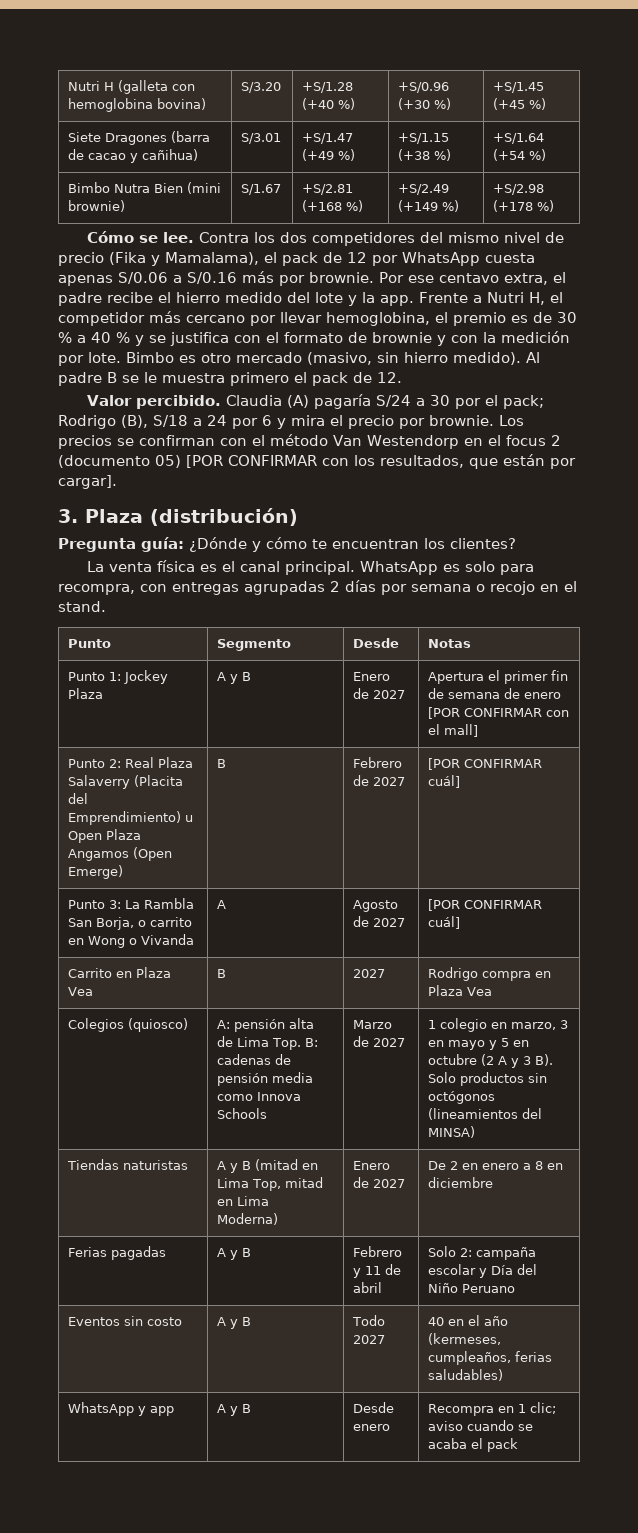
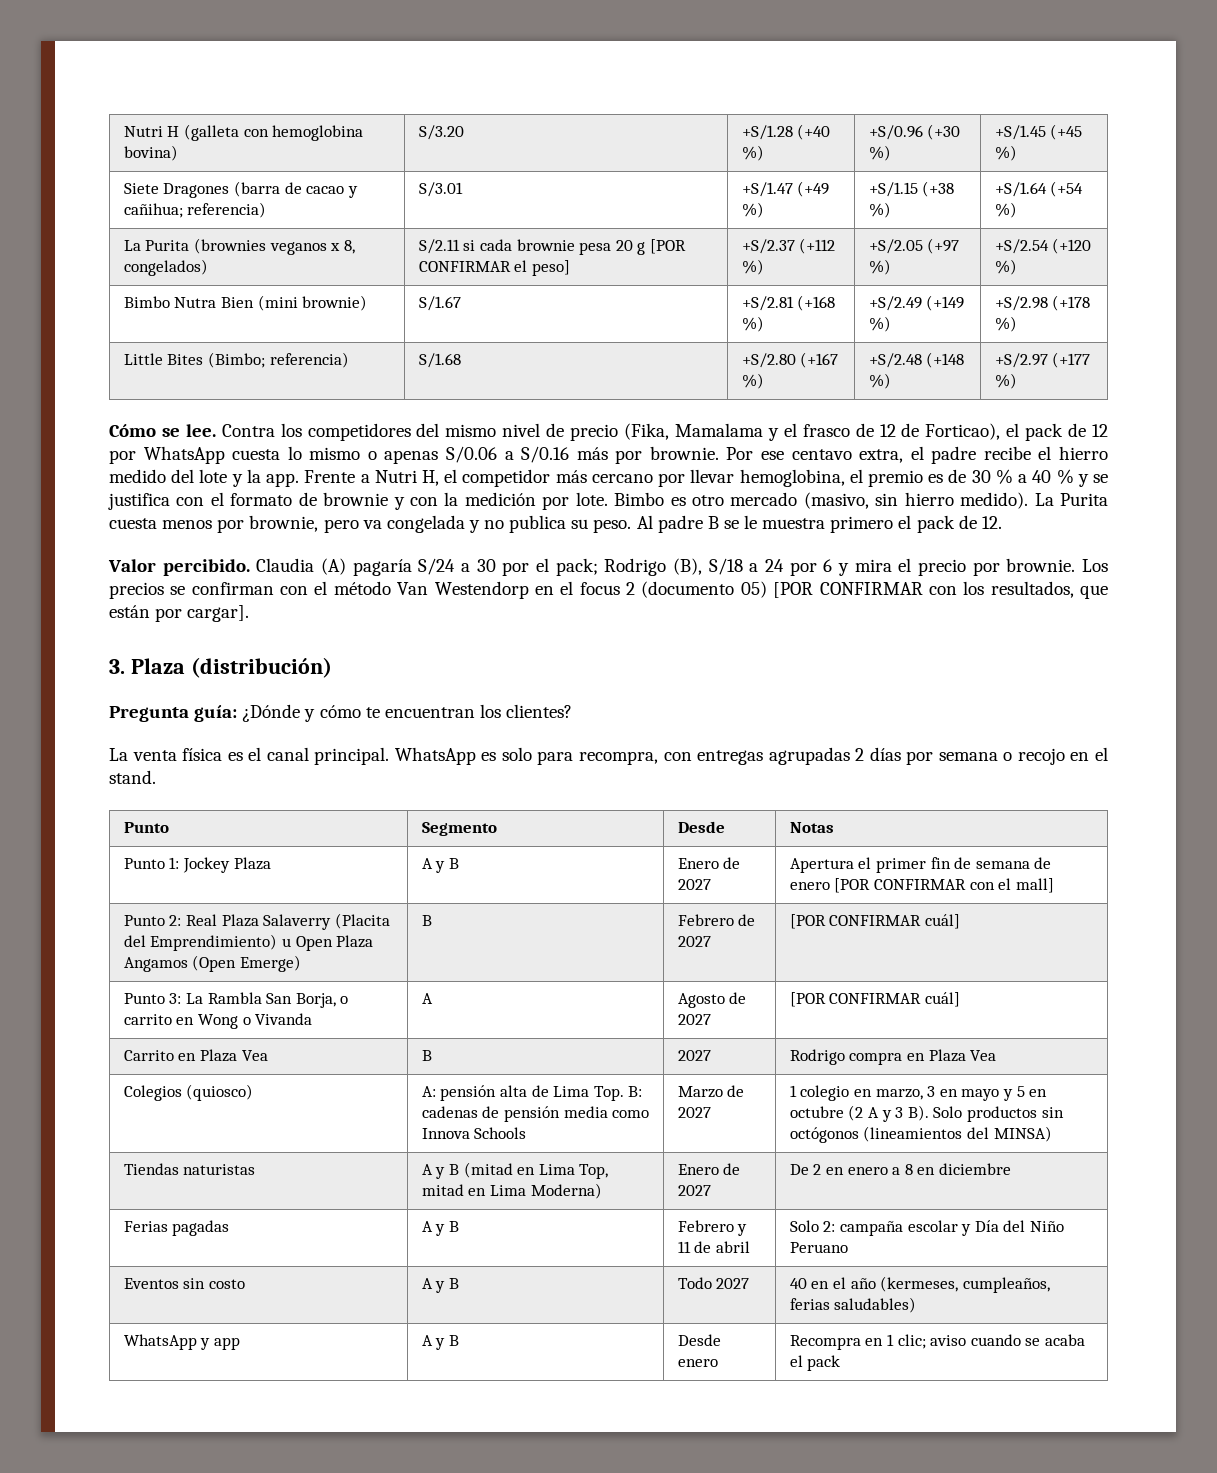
- Siete Dragones (barra de cacao y cañihua) | S/3.01 | +S/1.47 (+49 %) | +S/1.15 (+38 %) | +S/1.64 (+54 %)
+ Siete Dragones (barra de cacao y cañihua; referencia) | S/3.01 | +S/1.47 (+49 %) | +S/1.15 (+38 %) | +S/1.64 (+54 %)
+ La Purita (brownies veganos x 8, congelados) | S/2.11 si cada brownie pesa 20 g [POR CONFIRMAR el peso] | +S/2.37 (+112 %) | +S/2.05 (+97 %) | +S/2.54 (+120 %)
+ Little Bites (Bimbo; referencia) | S/1.68 | +S/2.80 (+167 %) | +S/2.48 (+148 %) | +S/2.97 (+177 %)
- Contra los dos competidores del mismo nivel de precio (Fika y Mamalama), el pack de 12 por WhatsApp cuesta apenas S/0.06 a S/0.16 más por brownie.
+ Contra los competidores del mismo nivel de precio (Fika, Mamalama y el frasco de 12 de Forticao), el pack de 12 por WhatsApp cuesta lo mismo o apenas S/0.06 a S/0.16 más por brownie.
+ La Purita cuesta menos por brownie, pero va congelada y no publica su peso.

